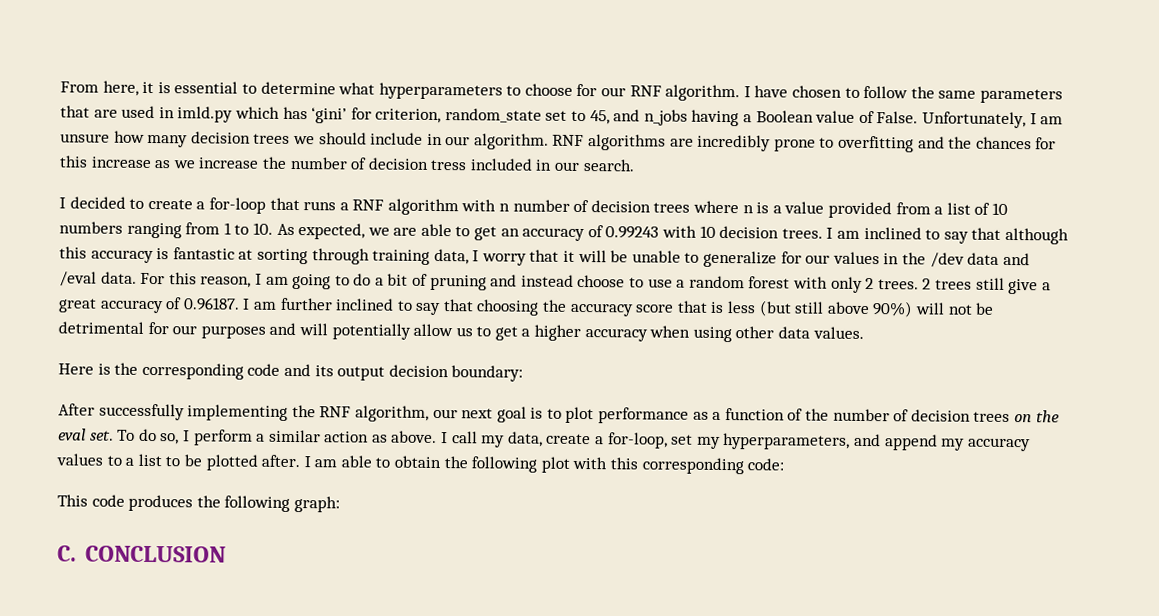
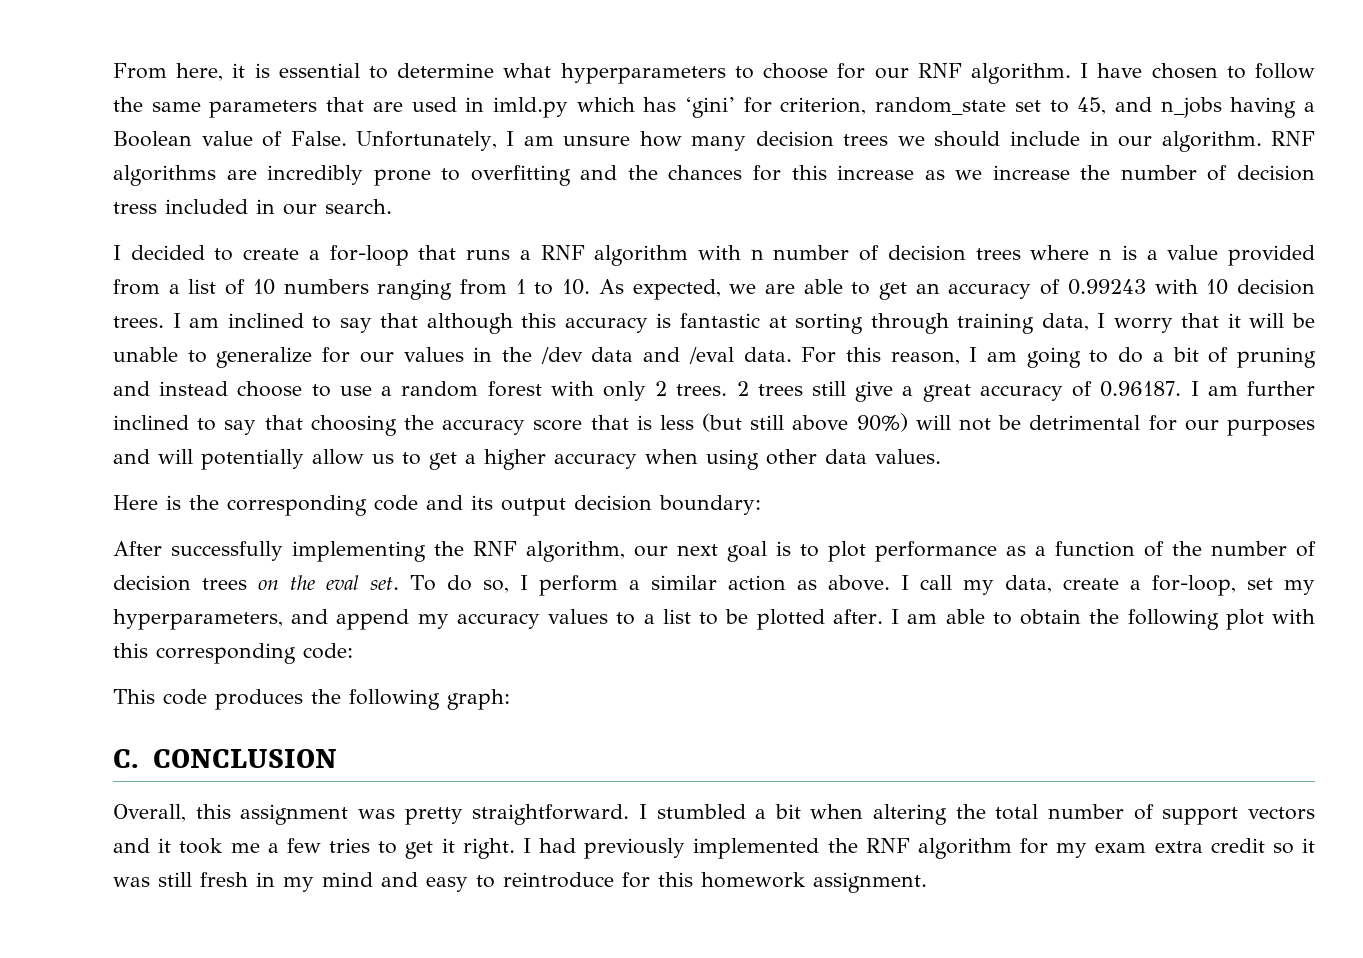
+ Overall, this assignment was pretty straightforward. I stumbled a bit when altering the total number of support vectors and it took me a few tries to get it right. I had previously implemented the RNF algorithm for my exam extra credit so it was still fresh in my mind and easy to reintroduce for this homework assignment.

